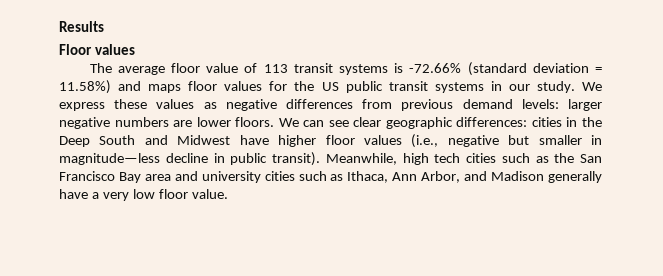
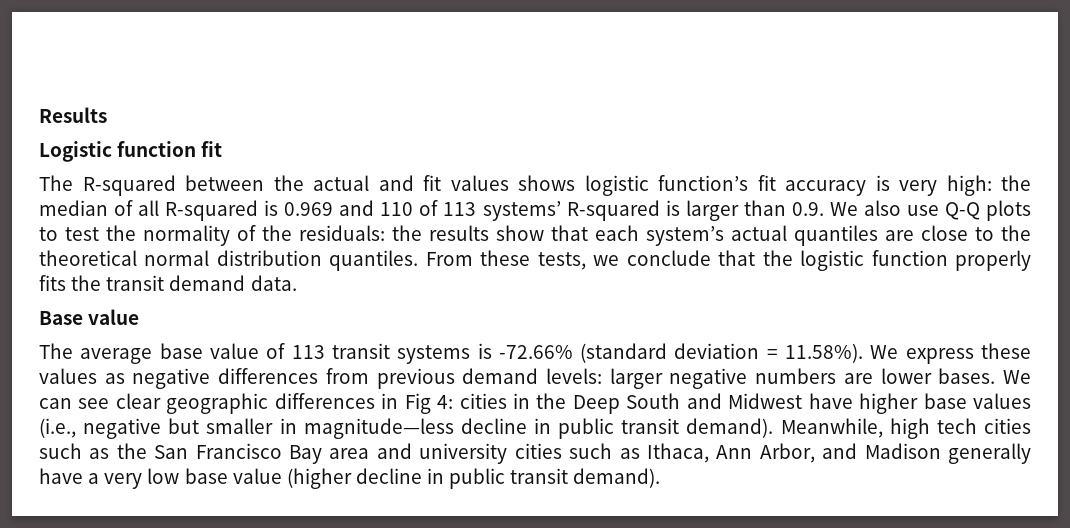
- Floor values
+ Logistic function fit
+ The R-squared between the actual and fit values shows logistic function’s fit accuracy is very high: the median of all R-squared is 0.969 and 110 of 113 systems’ R-squared is larger than 0.9. We also use Q-Q plots to test the normality of the residuals: the results show that each system’s actual quantiles are close to the theoretical normal distribution quantiles. From these tests, we conclude that the logistic function properly fits the transit demand data.
+ Base value
- The average floor value of 113 transit systems is -72.66% (standard deviation = 11.58%) and maps floor values for the US public transit systems in our study. We express these values as negative differences from previous demand levels: larger negative numbers are lower floors.
+ The average base value of 113 transit systems is -72.66% (standard deviation = 11.58%). We express these values as negative differences from previous demand levels: larger negative numbers are lower bases.
- We can see clear geographic differences: cities in the Deep South and Midwest have higher floor values (i.e., negative but smaller in magnitude—less decline in public transit).
+ We can see clear geographic differences in Fig 4: cities in the Deep South and Midwest have higher base values (i.e., negative but smaller in magnitude—less decline in public transit demand).
- Meanwhile, high tech cities such as the San Francisco Bay area and university cities such as Ithaca, Ann Arbor, and Madison generally have a very low floor value.
+ Meanwhile, high tech cities such as the San Francisco Bay area and university cities such as Ithaca, Ann Arbor, and Madison generally have a very low base value (higher decline in public transit demand).

